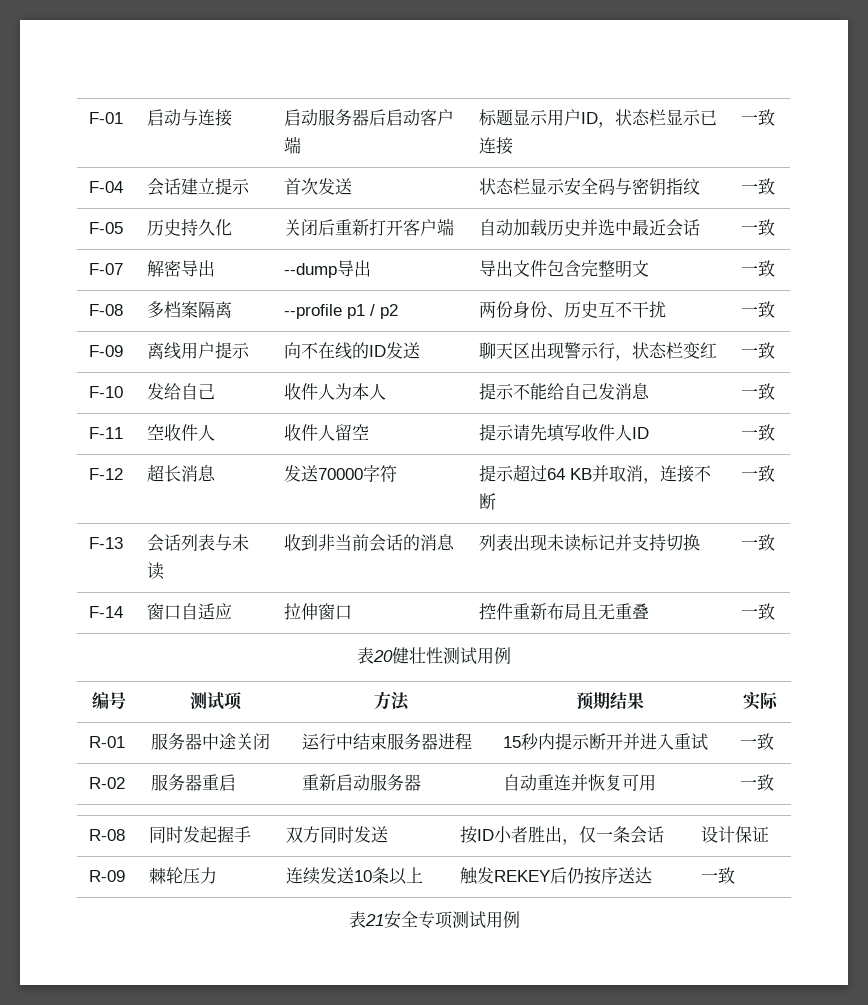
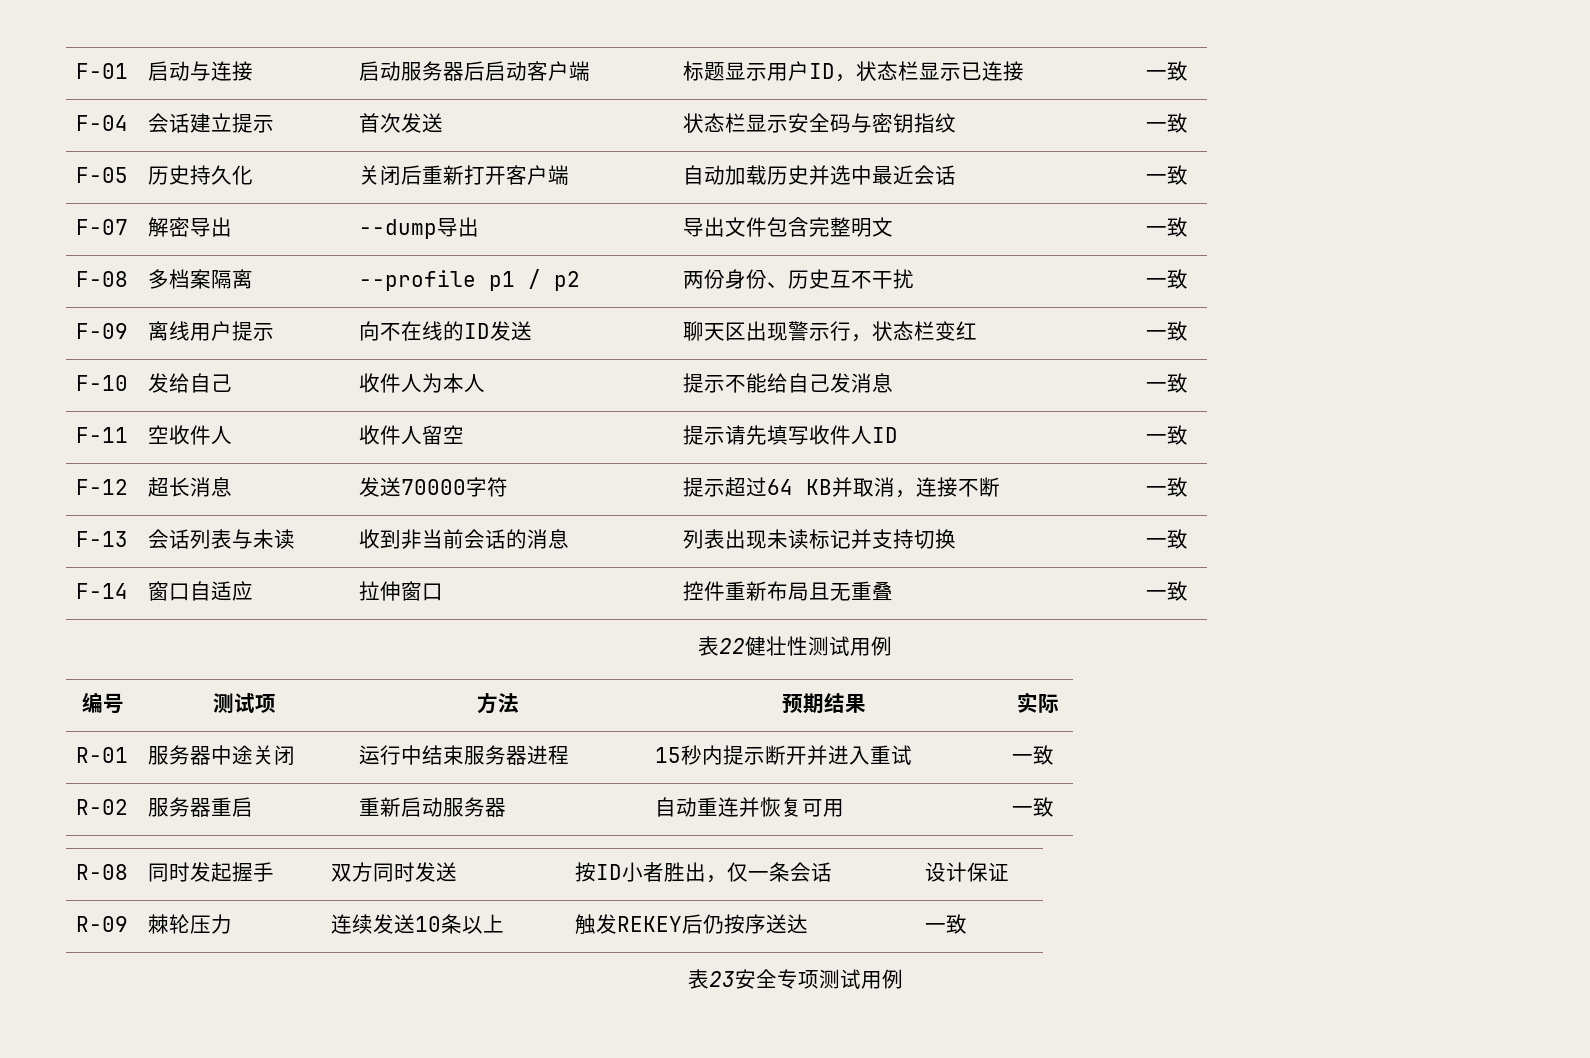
- 表20健壮性测试用例
+ 表22健壮性测试用例
- 表21安全专项测试用例
+ 表23安全专项测试用例

